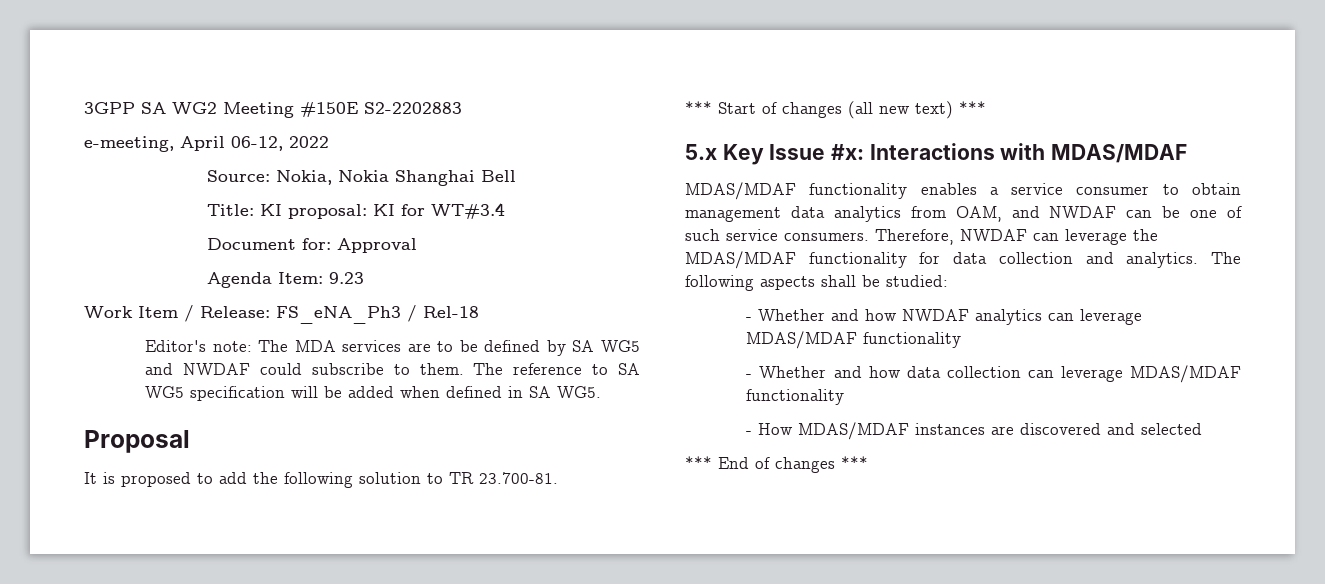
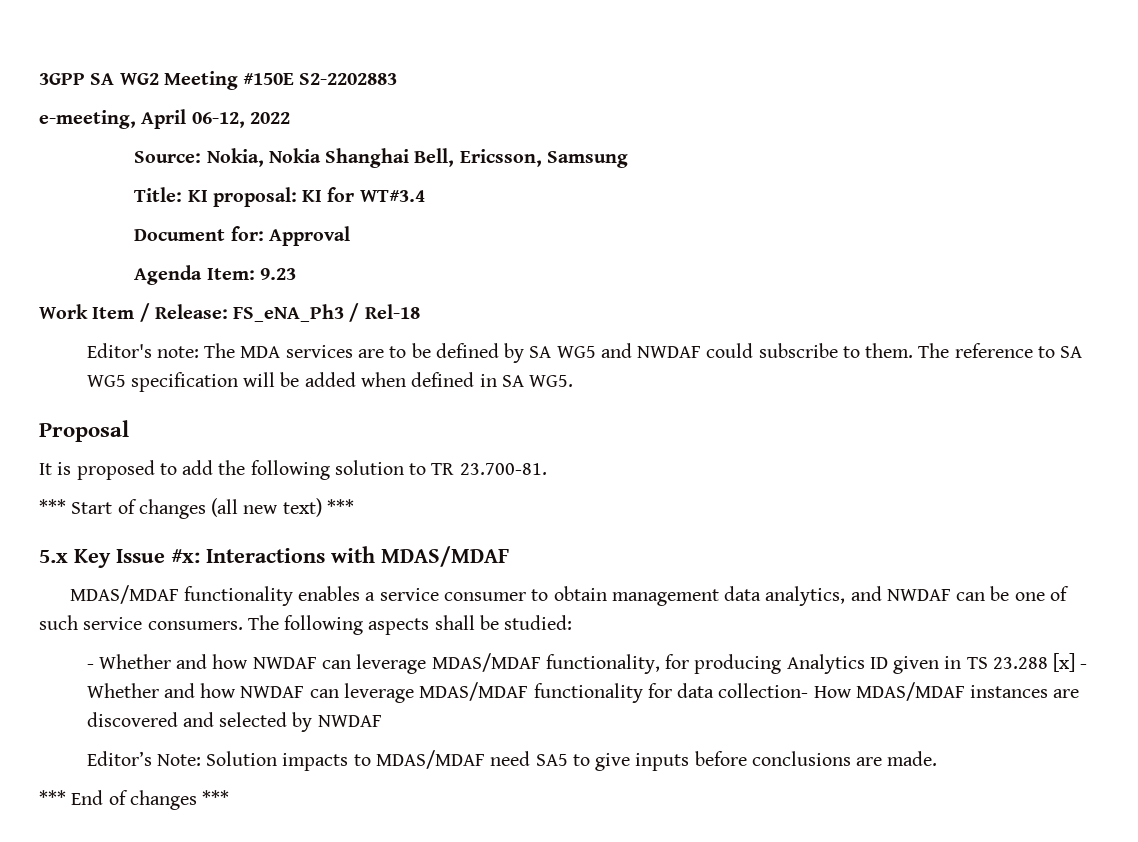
- Source: Nokia, Nokia Shanghai Bell
+ Source: Nokia, Nokia Shanghai Bell, Ericsson, Samsung
- MDAS/MDAF functionality enables a service consumer to obtain management data analytics from OAM, and NWDAF can be one of such service consumers.
+ MDAS/MDAF functionality enables a service consumer to obtain management data analytics, and NWDAF can be one of such service consumers.
- Therefore, NWDAF can leverage the MDAS/MDAF functionality for data collection and analytics.
- - Whether and how NWDAF analytics can leverage MDAS/MDAF functionality
- - Whether and how data collection can leverage MDAS/MDAF functionality
- - How MDAS/MDAF instances are discovered and selected
+ - Whether and how NWDAF can leverage MDAS/MDAF functionality, for producing Analytics ID given in TS 23.288 [x] - Whether and how NWDAF can leverage MDAS/MDAF functionality for data collection- How MDAS/MDAF instances are discovered and selected by NWDAF
+ Editor’s Note: Solution impacts to MDAS/MDAF need SA5 to give inputs before conclusions are made.

